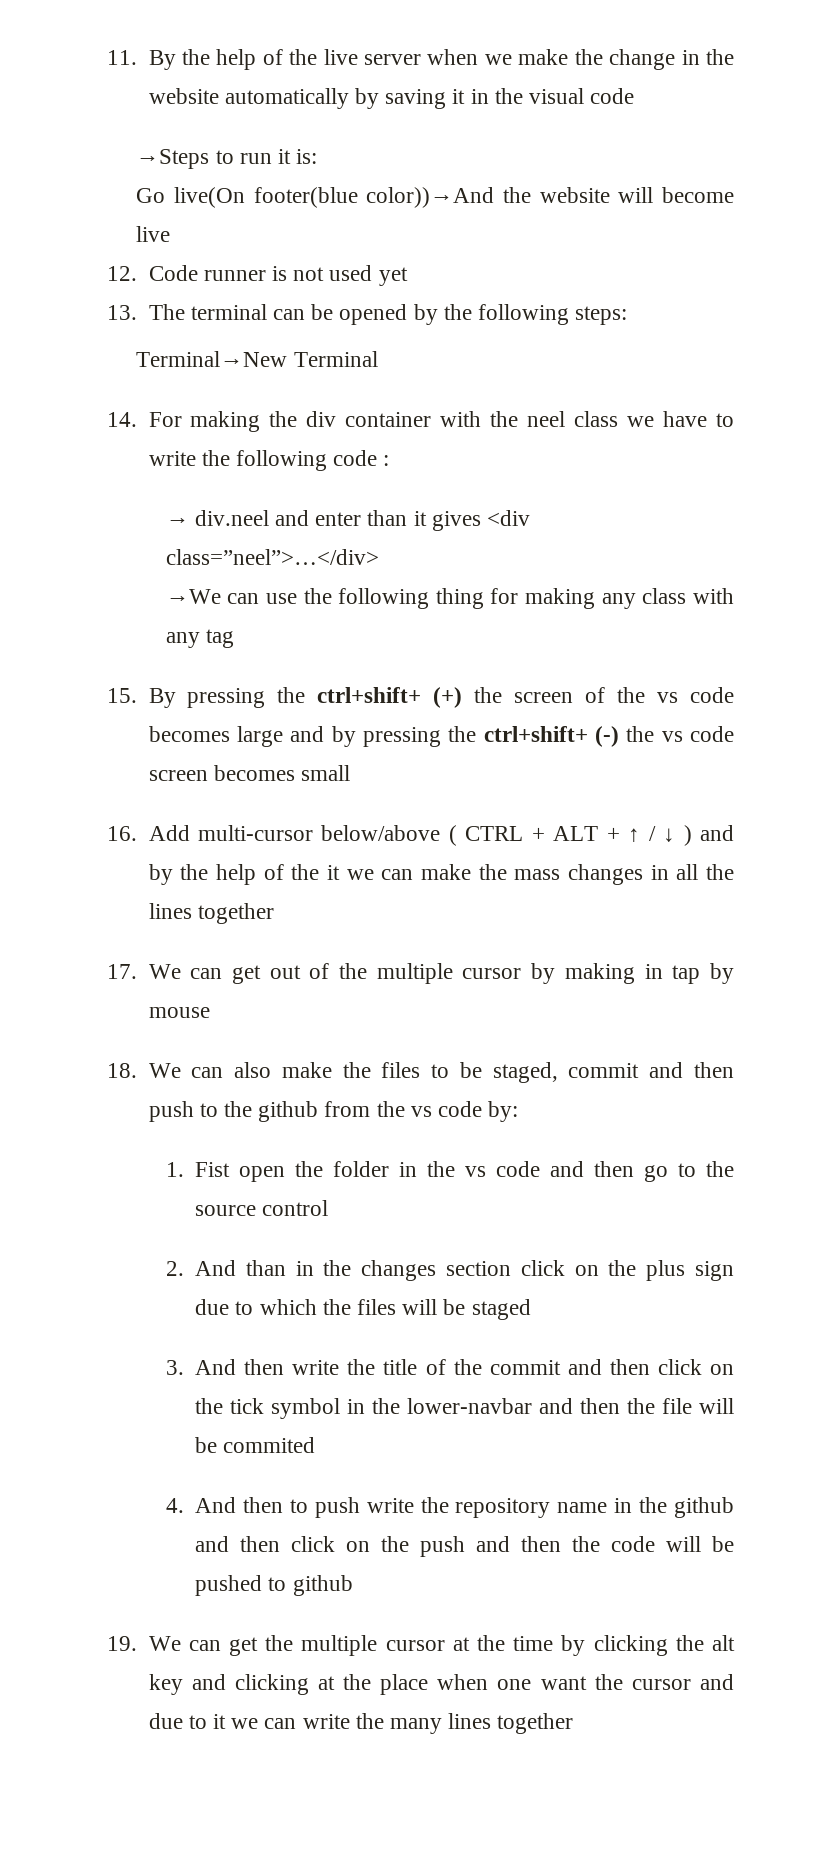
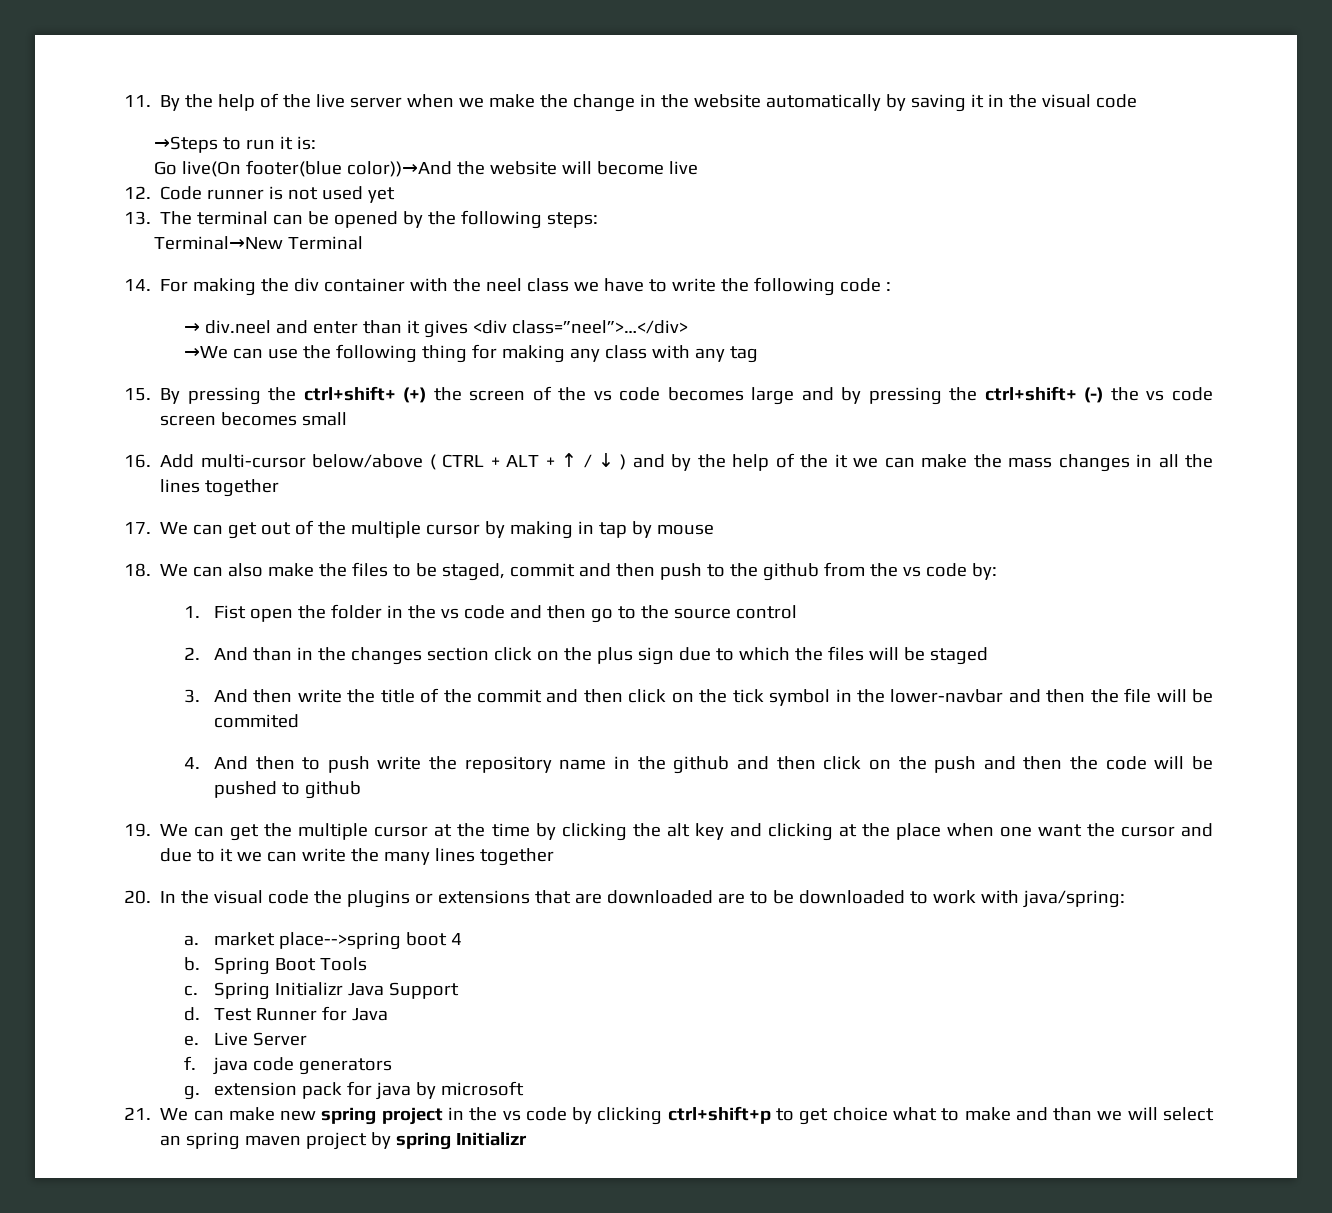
+ 20. In the visual code the plugins or extensions that are downloaded are to be downloaded to work with java/spring:
+ a. market place-->spring boot 4
+ b. Spring Boot Tools
+ c. Spring Initializr Java Support
+ d. Test Runner for Java
+ e. Live Server
+ f. java code generators
+ g. extension pack for java by microsoft
+ 21. We can make new spring project in the vs code by clicking ctrl+shift+p to get choice what to make and than we will select an spring maven project by spring Initializr

